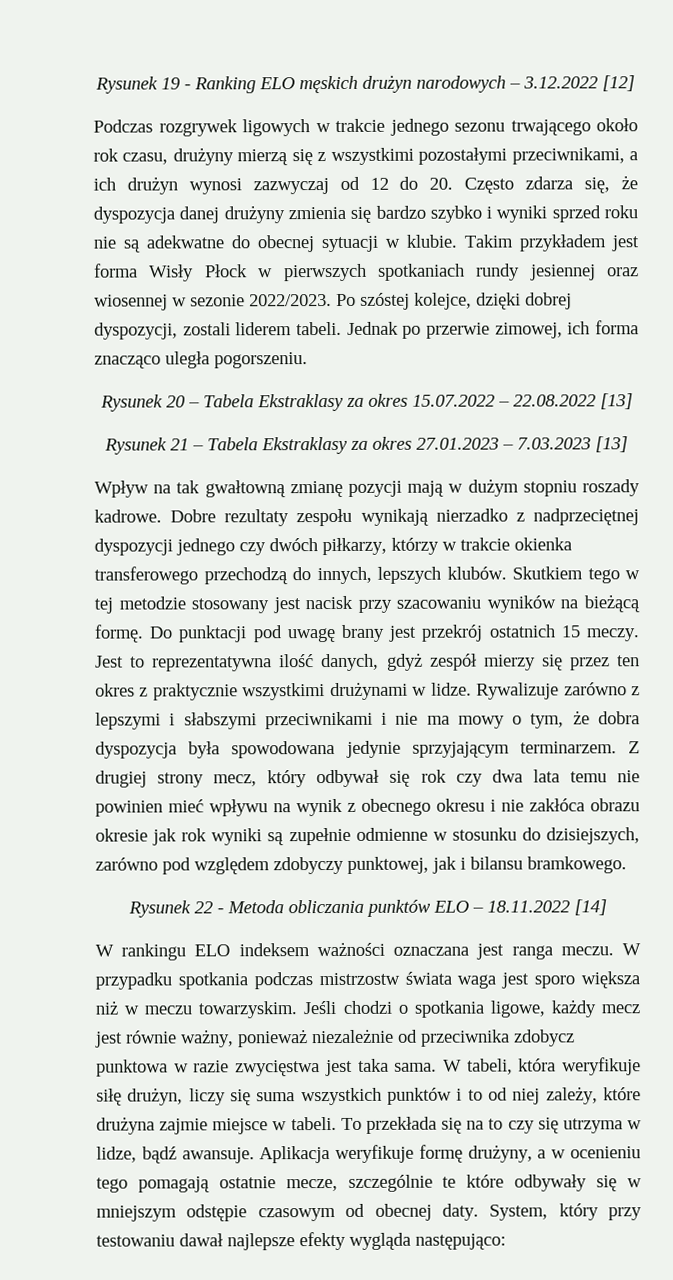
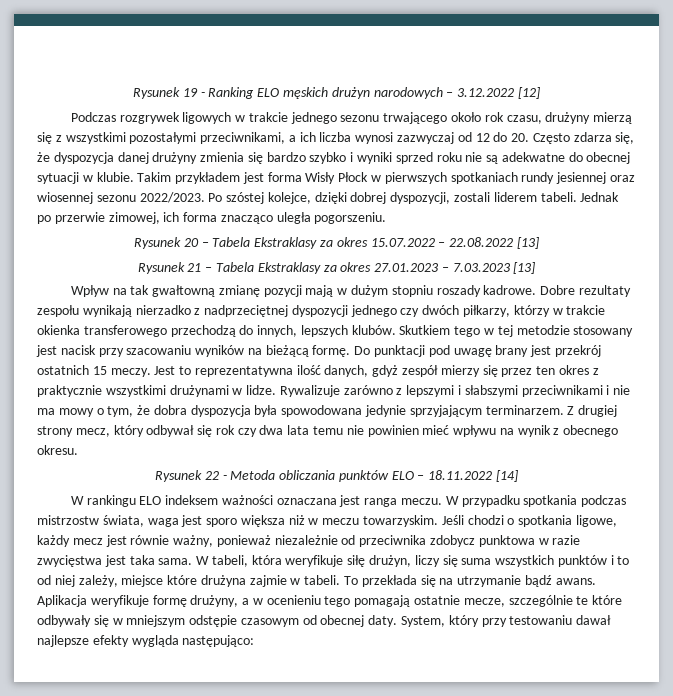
- Podczas rozgrywek ligowych w trakcie jednego sezonu trwającego około rok czasu, drużyny mierzą się z wszystkimi pozostałymi przeciwnikami, a ich drużyn wynosi zazwyczaj od 12 do 20. Często zdarza się, że dyspozycja danej drużyny zmienia się bardzo szybko i wyniki sprzed roku nie są adekwatne do obecnej sytuacji w klubie.
+ Podczas rozgrywek ligowych w trakcie jednego sezonu trwającego około rok czasu, drużyny mierzą się z wszystkimi pozostałymi przeciwnikami, a ich liczba wynosi zazwyczaj od 12 do 20. Często zdarza się, że dyspozycja danej drużyny zmienia się bardzo szybko i wyniki sprzed roku nie są adekwatne do obecnej sytuacji w klubie.
- Takim przykładem jest forma Wisły Płock w pierwszych spotkaniach rundy jesiennej oraz wiosennej w sezonie 2022/2023.
+ Takim przykładem jest forma Wisły Płock w pierwszych spotkaniach rundy jesiennej oraz wiosennej sezonu 2022/2023.
- Z drugiej strony mecz, który odbywał się rok czy dwa lata temu nie powinien mieć wpływu na wynik z obecnego okresu i nie zakłóca obrazu okresie jak rok wyniki są zupełnie odmienne w stosunku do dzisiejszych, zarówno pod względem zdobyczy punktowej, jak i bilansu bramkowego.
+ Z drugiej strony mecz, który odbywał się rok czy dwa lata temu nie powinien mieć wpływu na wynik z obecnego okresu.
- W przypadku spotkania podczas mistrzostw świata waga jest sporo większa niż w meczu towarzyskim.
+ W przypadku spotkania podczas mistrzostw świata, waga jest sporo większa niż w meczu towarzyskim.
- W tabeli, która weryfikuje siłę drużyn, liczy się suma wszystkich punktów i to od niej zależy, które drużyna zajmie miejsce w tabeli.
+ W tabeli, która weryfikuje siłę drużyn, liczy się suma wszystkich punktów i to od niej zależy, miejsce które drużyna zajmie w tabeli.
- To przekłada się na to czy się utrzyma w lidze, bądź awansuje.
+ To przekłada się na utrzymanie bądź awans.

